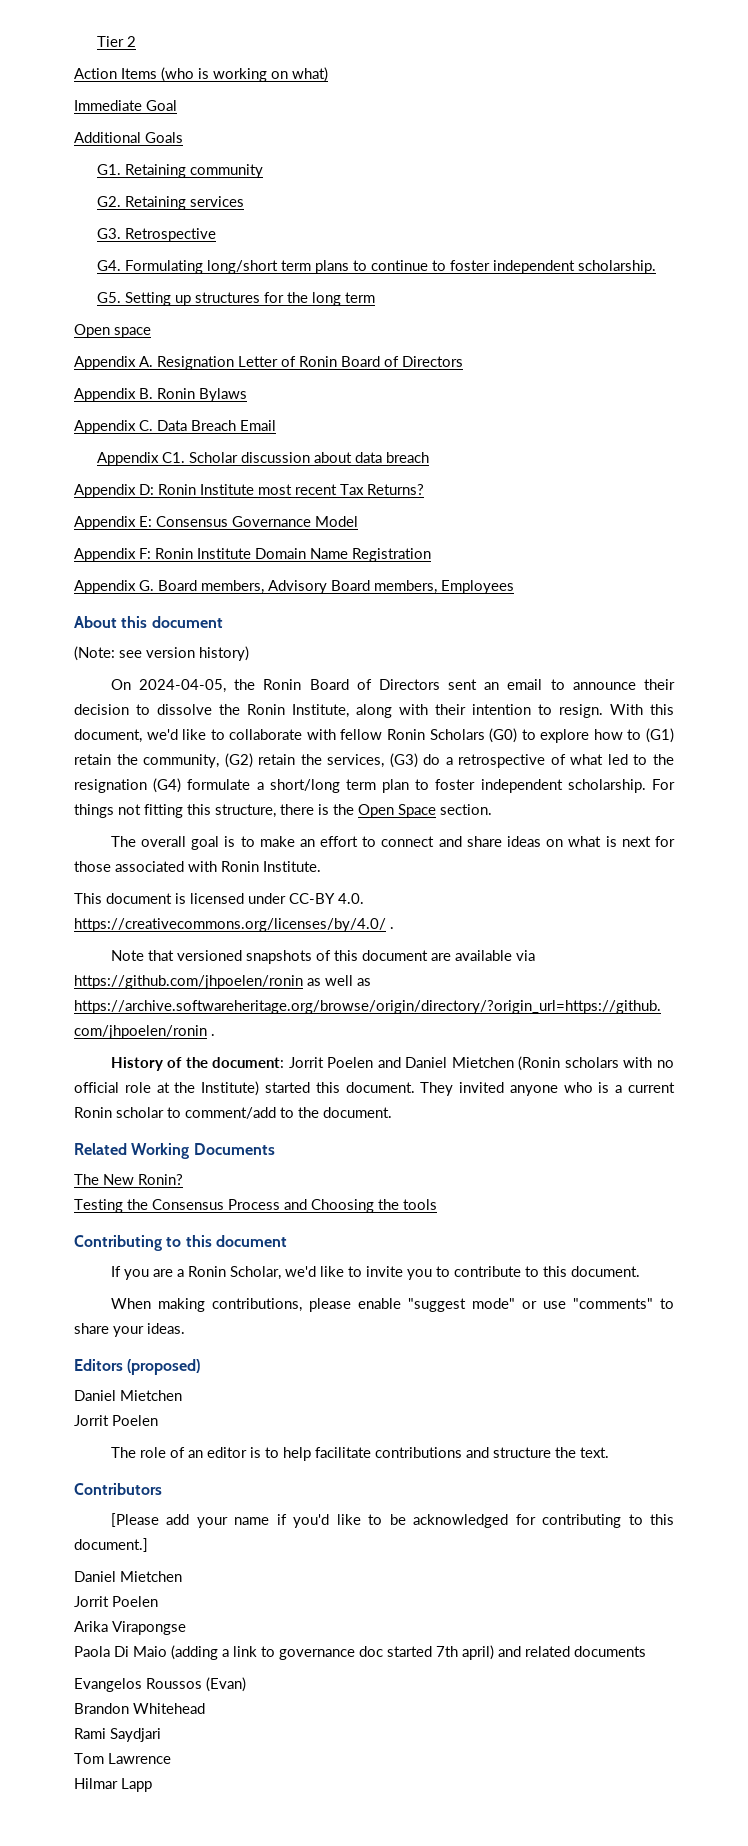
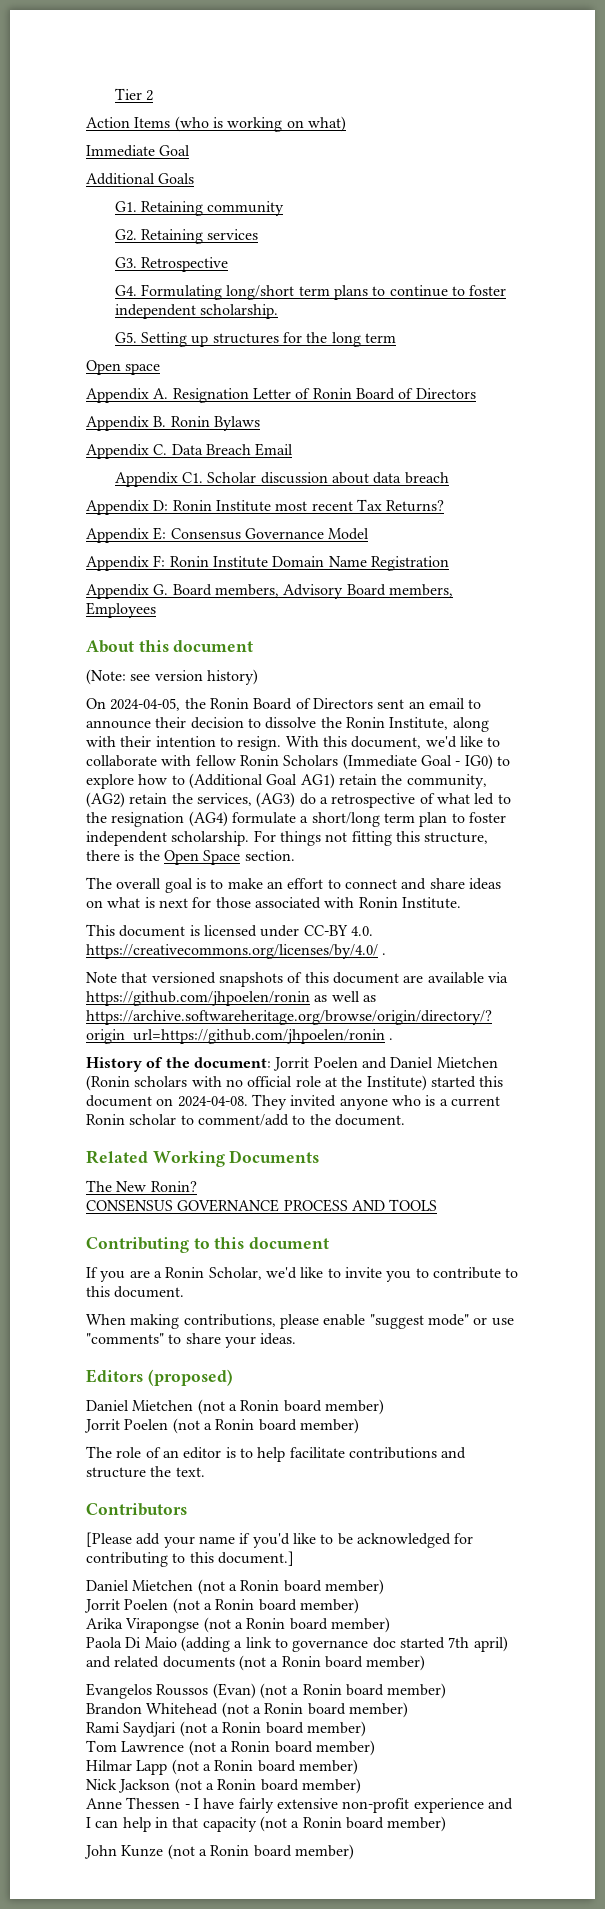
- With this document, we'd like to collaborate with fellow Ronin Scholars (G0) to explore how to (G1) retain the community, (G2) retain the services, (G3) do a retrospective of what led to the resignation (G4) formulate a short/long term plan to foster independent scholarship.
+ With this document, we'd like to collaborate with fellow Ronin Scholars (Immediate Goal - IG0) to explore how to (Additional Goal AG1) retain the community, (AG2) retain the services, (AG3) do a retrospective of what led to the resignation (AG4) formulate a short/long term plan to foster independent scholarship.
- History of the document: Jorrit Poelen and Daniel Mietchen (Ronin scholars with no official role at the Institute) started this document.
+ History of the document: Jorrit Poelen and Daniel Mietchen (Ronin scholars with no official role at the Institute) started this document on 2024-04-08.
- Testing the Consensus Process and Choosing the tools
+ CONSENSUS GOVERNANCE PROCESS AND TOOLS
  Editors (proposed)
- Daniel Mietchen
- Jorrit Poelen
+ Daniel Mietchen (not a Ronin board member)
+ Jorrit Poelen (not a Ronin board member)
  [Please add your name if you'd like to be acknowledged for contributing to this document.]
- Daniel Mietchen
- Jorrit Poelen
- Arika Virapongse
+ Daniel Mietchen (not a Ronin board member)
+ Jorrit Poelen (not a Ronin board member)
+ Arika Virapongse (not a Ronin board member)
- Paola Di Maio (adding a link to governance doc started 7th april) and related documents
- Evangelos Roussos (Evan)
- Brandon Whitehead
- Rami Saydjari
- Tom Lawrence
- Hilmar Lapp
+ Paola Di Maio (adding a link to governance doc started 7th april) and related documents (not a Ronin board member)
+ Evangelos Roussos (Evan) (not a Ronin board member)
+ Brandon Whitehead (not a Ronin board member)
+ Rami Saydjari (not a Ronin board member)
+ Tom Lawrence (not a Ronin board member)
+ Hilmar Lapp (not a Ronin board member)
+ Nick Jackson (not a Ronin board member)
+ Anne Thessen - I have fairly extensive non-profit experience and I can help in that capacity (not a Ronin board member)
+ John Kunze (not a Ronin board member)

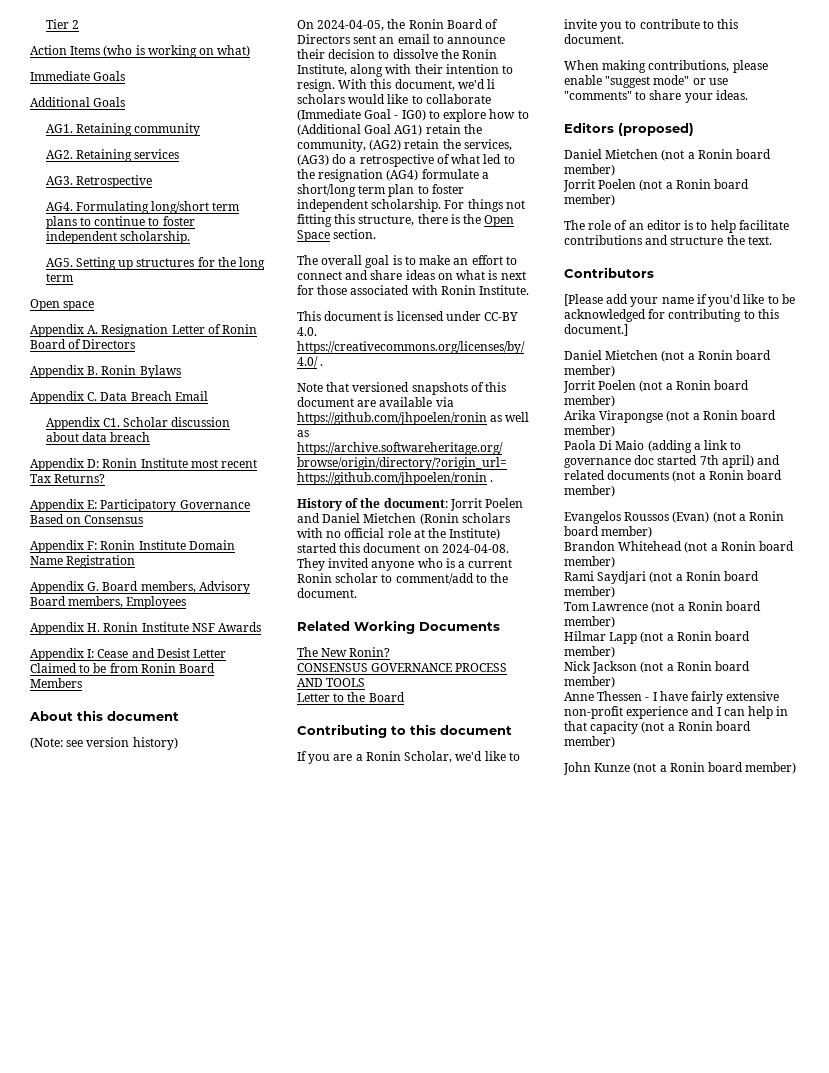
- Immediate Goal
+ Immediate Goals
- G1. Retaining community
+ AG1. Retaining community
- G2. Retaining services
+ AG2. Retaining services
- G3. Retrospective
+ AG3. Retrospective
- G4. Formulating long/short term plans to continue to foster independent scholarship.
+ AG4. Formulating long/short term plans to continue to foster independent scholarship.
- G5. Setting up structures for the long term
+ AG5. Setting up structures for the long term
- Appendix E: Consensus Governance Model
+ Appendix E: Participatory Governance Based on Consensus
+ Appendix H. Ronin Institute NSF Awards
+ Appendix I: Cease and Desist Letter Claimed to be from Ronin Board Members
- With this document, we'd like to collaborate with fellow Ronin Scholars (Immediate Goal - IG0) to explore how to (Additional Goal AG1) retain the community, (AG2) retain the services, (AG3) do a retrospective of what led to the resignation (AG4) formulate a short/long term plan to foster independent scholarship.
+ With this document, we'd li scholars would like to collaborate (Immediate Goal - IG0) to explore how to (Additional Goal AG1) retain the community, (AG2) retain the services, (AG3) do a retrospective of what led to the resignation (AG4) formulate a short/long term plan to foster independent scholarship.
+ Letter to the Board

